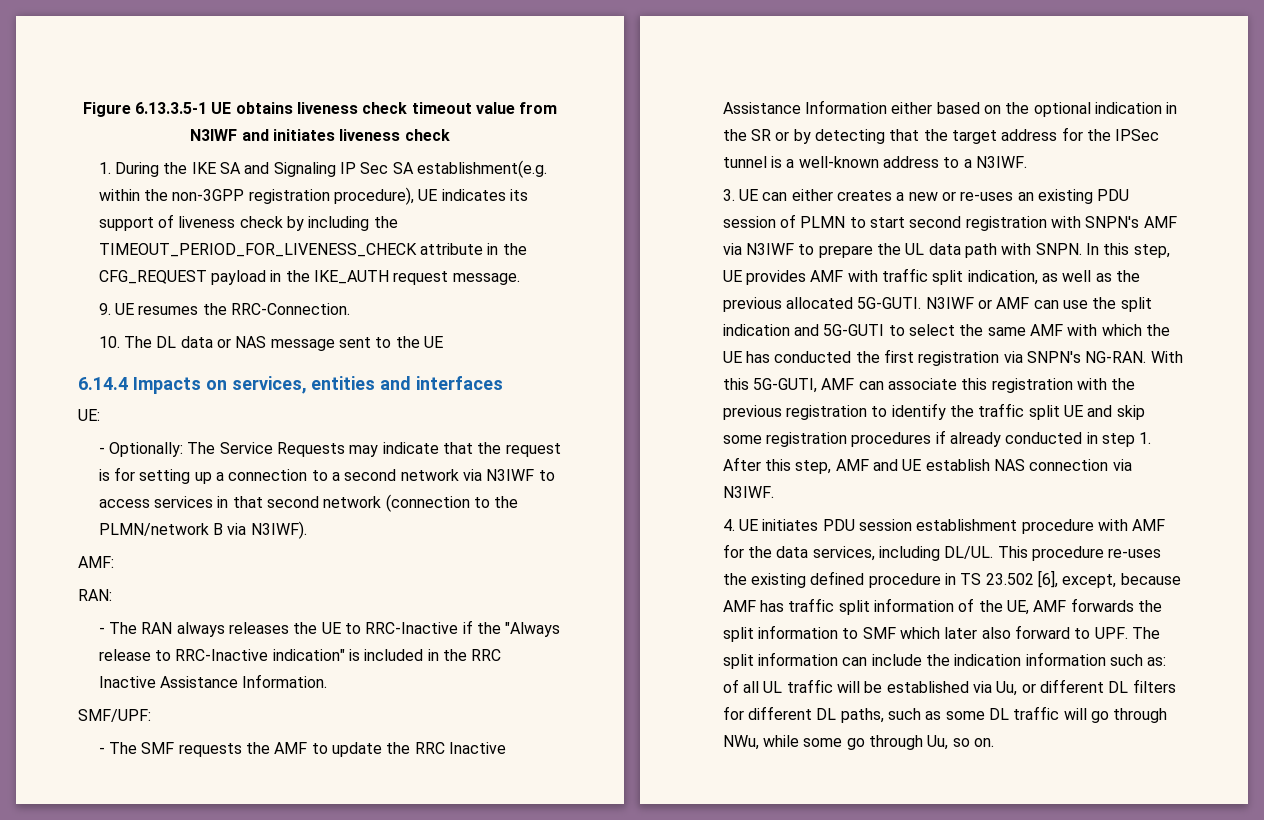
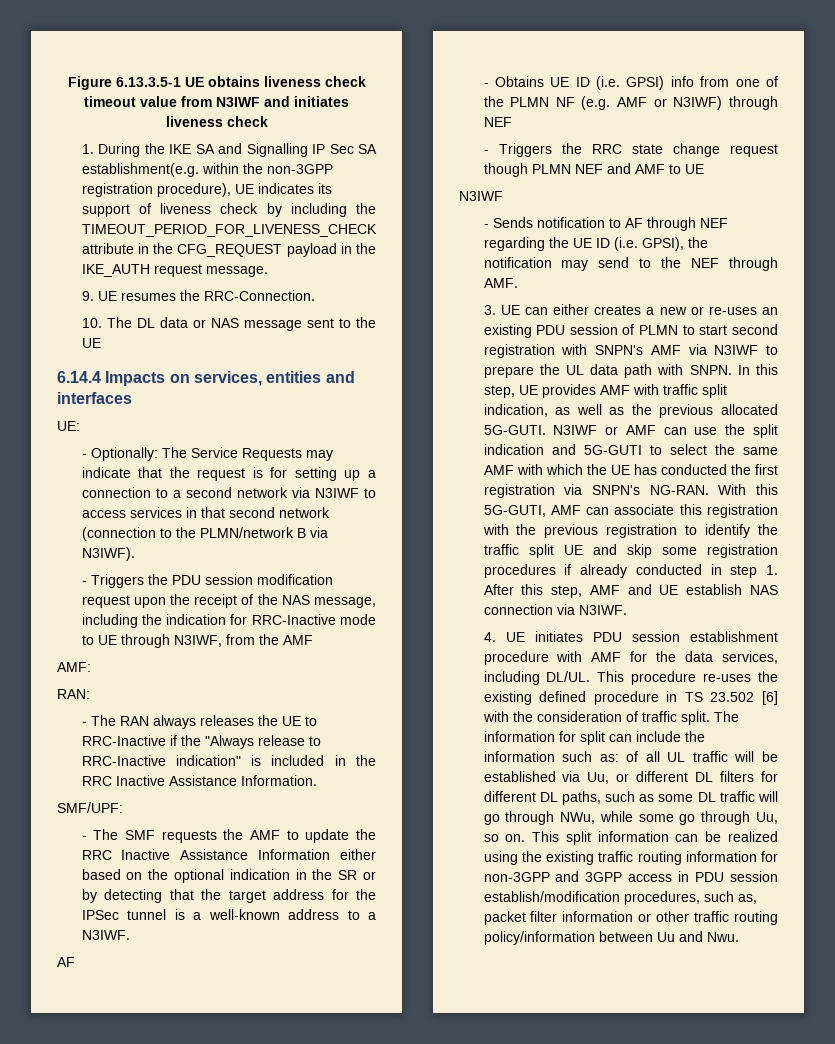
- 1. During the IKE SA and Signaling IP Sec SA establishment(e.g. within the non-3GPP registration procedure), UE indicates its support of liveness check by including the TIMEOUT_PERIOD_FOR_LIVENESS_CHECK attribute in the CFG_REQUEST payload in the IKE_AUTH request message.
+ 1. During the IKE SA and Signalling IP Sec SA establishment(e.g. within the non-3GPP registration procedure), UE indicates its support of liveness check by including the TIMEOUT_PERIOD_FOR_LIVENESS_CHECK attribute in the CFG_REQUEST payload in the IKE_AUTH request message.
+ - Triggers the PDU session modification request upon the receipt of the NAS message, including the indication for RRC-Inactive mode to UE through N3IWF, from the AMF
  - The SMF requests the AMF to update the RRC Inactive Assistance Information either based on the optional indication in the SR or by detecting that the target address for the IPSec tunnel is a well-known address to a N3IWF.
+ AF
+ - Obtains UE ID (i.e. GPSI) info from one of the PLMN NF (e.g. AMF or N3IWF) through NEF
+ - Triggers the RRC state change request though PLMN NEF and AMF to UE
+ N3IWF
+ - Sends notification to AF through NEF regarding the UE ID (i.e. GPSI), the notification may send to the NEF through AMF.
- This procedure re-uses the existing defined procedure in TS 23.502 [6], except, because AMF has traffic split information of the UE, AMF forwards the split information to SMF which later also forward to UPF. The split information can include the indication information such as: of all UL traffic will be established via Uu, or different DL filters for different DL paths, such as some DL traffic will go through NWu, while some go through Uu, so on.
+ This procedure re-uses the existing defined procedure in TS 23.502 [6] with the consideration of traffic split. The information for split can include the information such as: of all UL traffic will be established via Uu, or different DL filters for different DL paths, such as some DL traffic will go through NWu, while some go through Uu, so on.
+ This split information can be realized using the existing traffic routing information for non-3GPP and 3GPP access in PDU session establish/modification procedures, such as, packet filter information or other traffic routing policy/information between Uu and Nwu.

